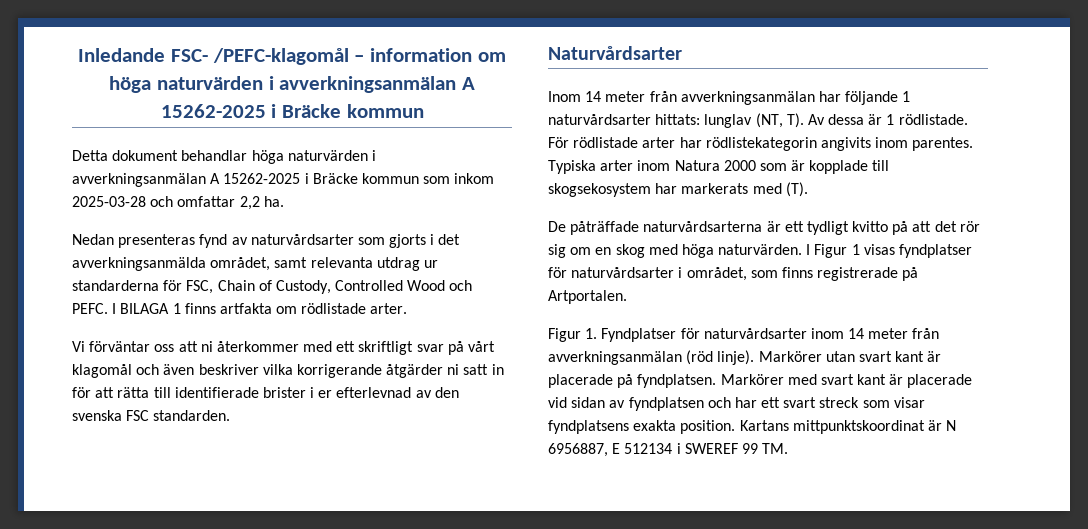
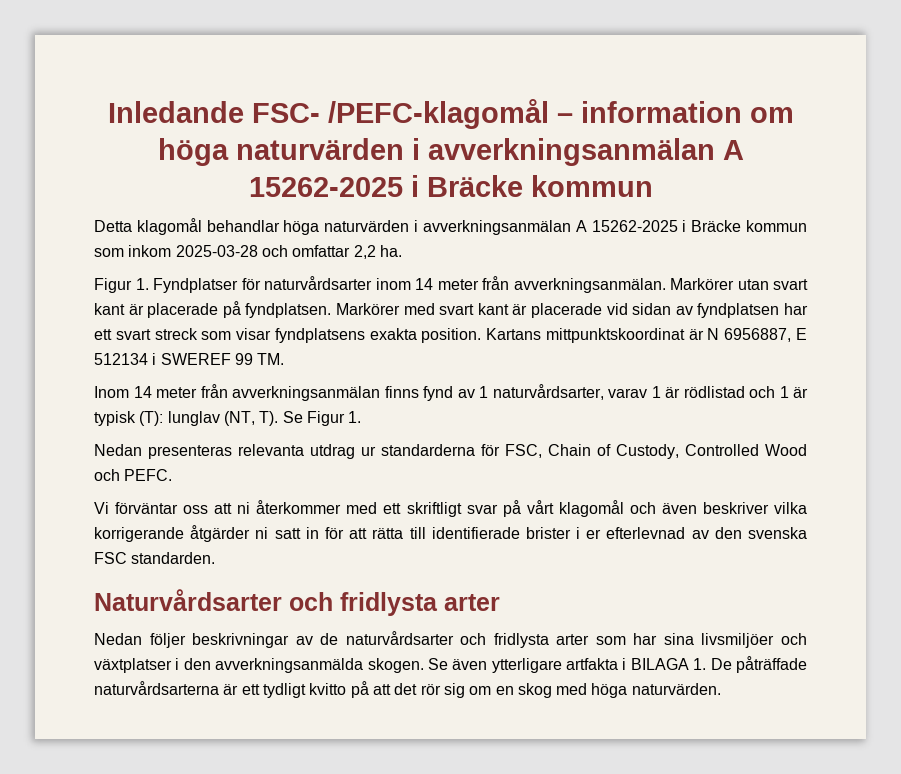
- Detta dokument behandlar höga naturvärden i avverkningsanmälan A 15262-2025 i Bräcke kommun som inkom 2025-03-28 och omfattar 2,2 ha.
+ Detta klagomål behandlar höga naturvärden i avverkningsanmälan A 15262-2025 i Bräcke kommun som inkom 2025-03-28 och omfattar 2,2 ha.
- Nedan presenteras fynd av naturvårdsarter som gjorts i det avverkningsanmälda området, samt relevanta utdrag ur standarderna för FSC, Chain of Custody, Controlled Wood och PEFC. I BILAGA 1 finns artfakta om rödlistade arter.
+ Figur 1. Fyndplatser för naturvårdsarter inom 14 meter från avverkningsanmälan. Markörer utan svart kant är placerade på fyndplatsen. Markörer med svart kant är placerade vid sidan av fyndplatsen har ett svart streck som visar fyndplatsens exakta position. Kartans mittpunktskoordinat är N 6956887, E 512134 i SWEREF 99 TM.
+ Inom 14 meter från avverkningsanmälan finns fynd av 1 naturvårdsarter, varav 1 är rödlistad och 1 är typisk (T): lunglav (NT, T). Se Figur 1.
+ Nedan presenteras relevanta utdrag ur standarderna för FSC, Chain of Custody, Controlled Wood och PEFC.
- Naturvårdsarter
- Inom 14 meter från avverkningsanmälan har följande 1 naturvårdsarter hittats: lunglav (NT, T). Av dessa är 1 rödlistade. För rödlistade arter har rödlistekategorin angivits inom parentes. Typiska arter inom Natura 2000 som är kopplade till skogsekosystem har markerats med (T).
- De påträffade naturvårdsarterna är ett tydligt kvitto på att det rör sig om en skog med höga naturvärden. I Figur 1 visas fyndplatser för naturvårdsarter i området, som finns registrerade på Artportalen.
- Figur 1. Fyndplatser för naturvårdsarter inom 14 meter från avverkningsanmälan (röd linje). Markörer utan svart kant är placerade på fyndplatsen. Markörer med svart kant är placerade vid sidan av fyndplatsen och har ett svart streck som visar fyndplatsens exakta position. Kartans mittpunktskoordinat är N 6956887, E 512134 i SWEREF 99 TM.
+ Naturvårdsarter och fridlysta arter
+ Nedan följer beskrivningar av de naturvårdsarter och fridlysta arter som har sina livsmiljöer och växtplatser i den avverkningsanmälda skogen. Se även ytterligare artfakta i BILAGA 1. De påträffade naturvårdsarterna är ett tydligt kvitto på att det rör sig om en skog med höga naturvärden.

